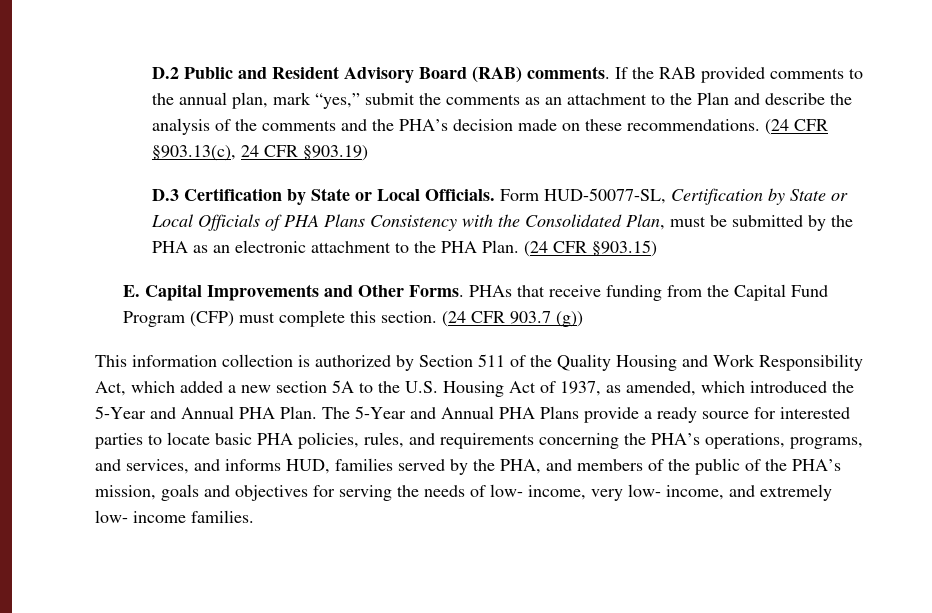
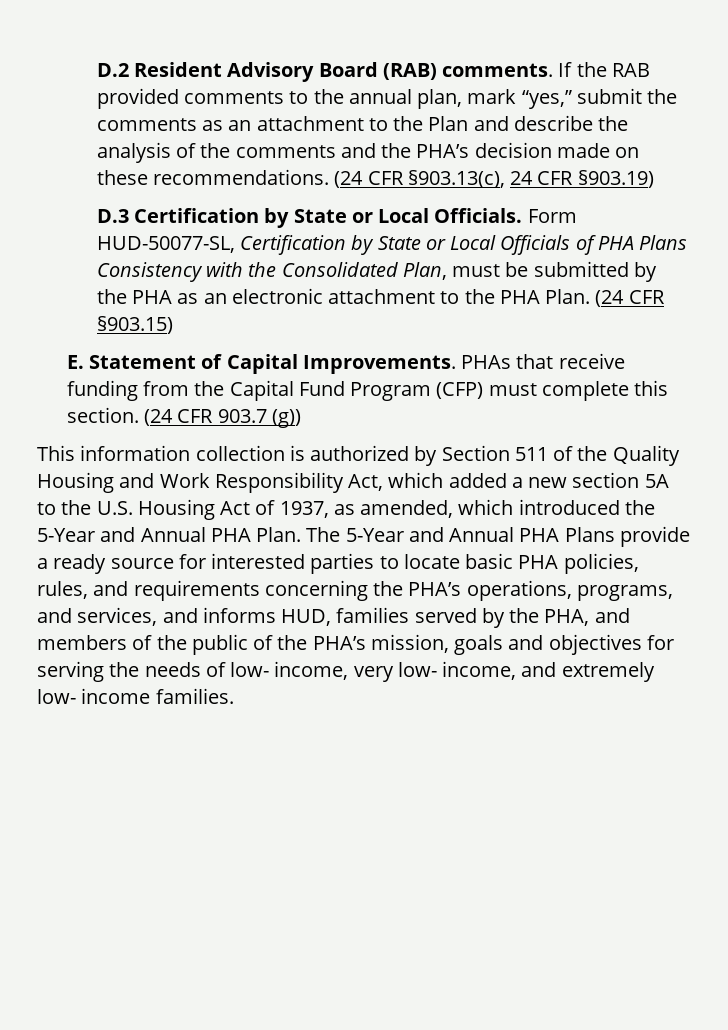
- D.2 Public and Resident Advisory Board (RAB) comments.
+ D.2 Resident Advisory Board (RAB) comments.
- E. Capital Improvements and Other Forms.
+ E. Statement of Capital Improvements.

